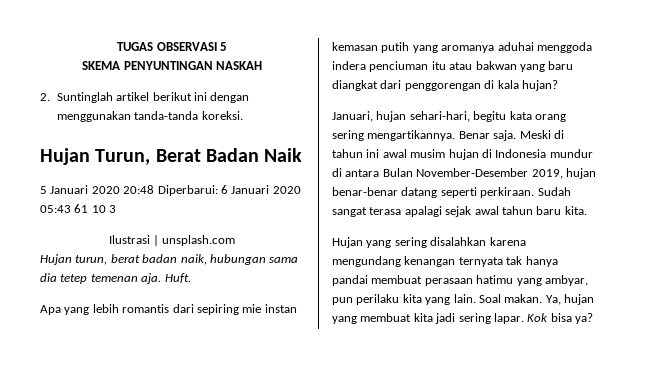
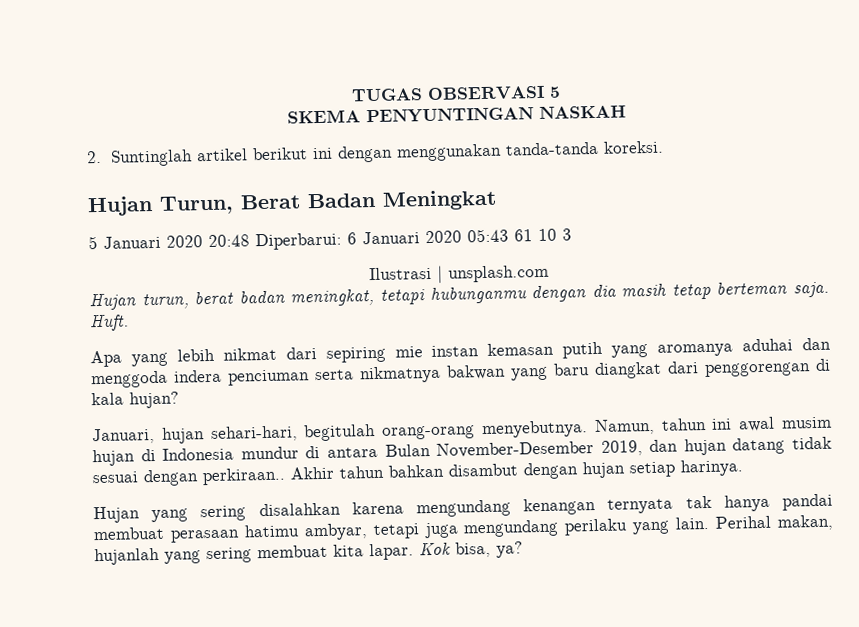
- Hujan Turun, Berat Badan Naik
+ Hujan Turun, Berat Badan Meningkat
- Hujan turun, berat badan naik, hubungan sama dia tetep temenan aja.
+ Hujan turun, berat badan meningkat, tetapi hubunganmu dengan dia masih tetap berteman saja.
- Apa yang lebih romantis dari sepiring mie instan kemasan putih yang aromanya aduhai menggoda indera penciuman itu atau bakwan yang baru diangkat dari penggorengan di kala hujan?
+ Apa yang lebih nikmat dari sepiring mie instan kemasan putih yang aromanya aduhai dan menggoda indera penciuman serta nikmatnya bakwan yang baru diangkat dari penggorengan di kala hujan?
- Januari, hujan sehari-hari, begitu kata orang sering mengartikannya. Benar saja. Meski di tahun ini awal musim hujan di Indonesia mundur di antara Bulan November-Desember 2019, hujan benar-benar datang seperti perkiraan. Sudah sangat terasa apalagi sejak awal tahun baru kita.
+ Januari, hujan sehari-hari, begitulah orang-orang menyebutnya. Namun, tahun ini awal musim hujan di Indonesia mundur di antara Bulan November-Desember 2019, dan hujan datang tidak sesuai dengan perkiraan.. Akhir tahun bahkan disambut dengan hujan setiap harinya.
- Hujan yang sering disalahkan karena mengundang kenangan ternyata tak hanya pandai membuat perasaan hatimu yang ambyar, pun perilaku kita yang lain. Soal makan. Ya, hujan yang membuat kita jadi sering lapar.
+ Hujan yang sering disalahkan karena mengundang kenangan ternyata tak hanya pandai membuat perasaan hatimu ambyar, tetapi juga mengundang perilaku yang lain. Perihal makan, hujanlah yang sering membuat kita lapar.
- Kok bisa ya?
+ Kok bisa, ya?

